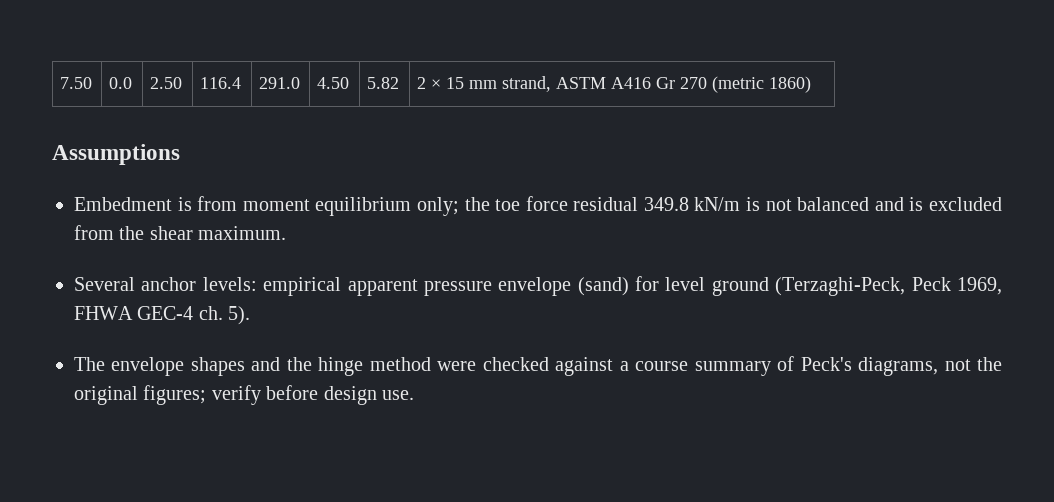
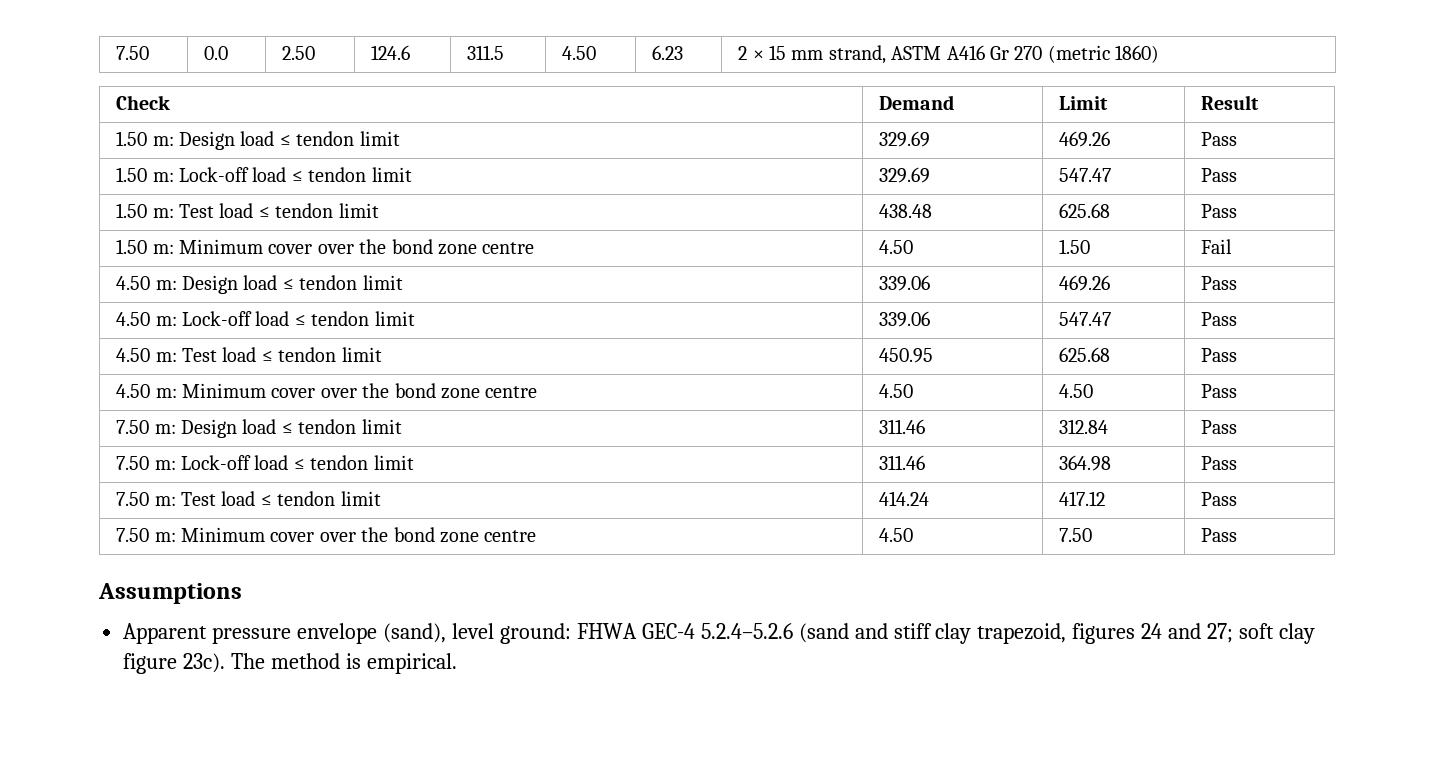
- 7.50 | 0.0 | 2.50 | 116.4 | 291.0 | 4.50 | 5.82 | 2 × 15 mm strand, ASTM A416 Gr 270 (metric 1860)
+ 7.50 | 0.0 | 2.50 | 124.6 | 311.5 | 4.50 | 6.23 | 2 × 15 mm strand, ASTM A416 Gr 270 (metric 1860)
+ Check | Demand | Limit | Result
+ 1.50 m: Design load ≤ tendon limit | 329.69 | 469.26 | Pass
+ 1.50 m: Lock-off load ≤ tendon limit | 329.69 | 547.47 | Pass
+ 1.50 m: Test load ≤ tendon limit | 438.48 | 625.68 | Pass
+ 1.50 m: Minimum cover over the bond zone centre | 4.50 | 1.50 | Fail
+ 4.50 m: Design load ≤ tendon limit | 339.06 | 469.26 | Pass
+ 4.50 m: Lock-off load ≤ tendon limit | 339.06 | 547.47 | Pass
+ 4.50 m: Test load ≤ tendon limit | 450.95 | 625.68 | Pass
+ 4.50 m: Minimum cover over the bond zone centre | 4.50 | 4.50 | Pass
+ 7.50 m: Design load ≤ tendon limit | 311.46 | 312.84 | Pass
+ 7.50 m: Lock-off load ≤ tendon limit | 311.46 | 364.98 | Pass
+ 7.50 m: Test load ≤ tendon limit | 414.24 | 417.12 | Pass
+ 7.50 m: Minimum cover over the bond zone centre | 4.50 | 7.50 | Pass
  Assumptions
- Embedment is from moment equilibrium only; the toe force residual 349.8 kN/m is not balanced and is excluded from the shear maximum.
- Several anchor levels: empirical apparent pressure envelope (sand) for level ground (Terzaghi-Peck, Peck 1969, FHWA GEC-4 ch. 5).
- The envelope shapes and the hinge method were checked against a course summary of Peck's diagrams, not the original figures; verify before design use.
+ Apparent pressure envelope (sand), level ground: FHWA GEC-4 5.2.4–5.2.6 (sand and stiff clay trapezoid, figures 24 and 27; soft clay figure 23c). The method is empirical.

